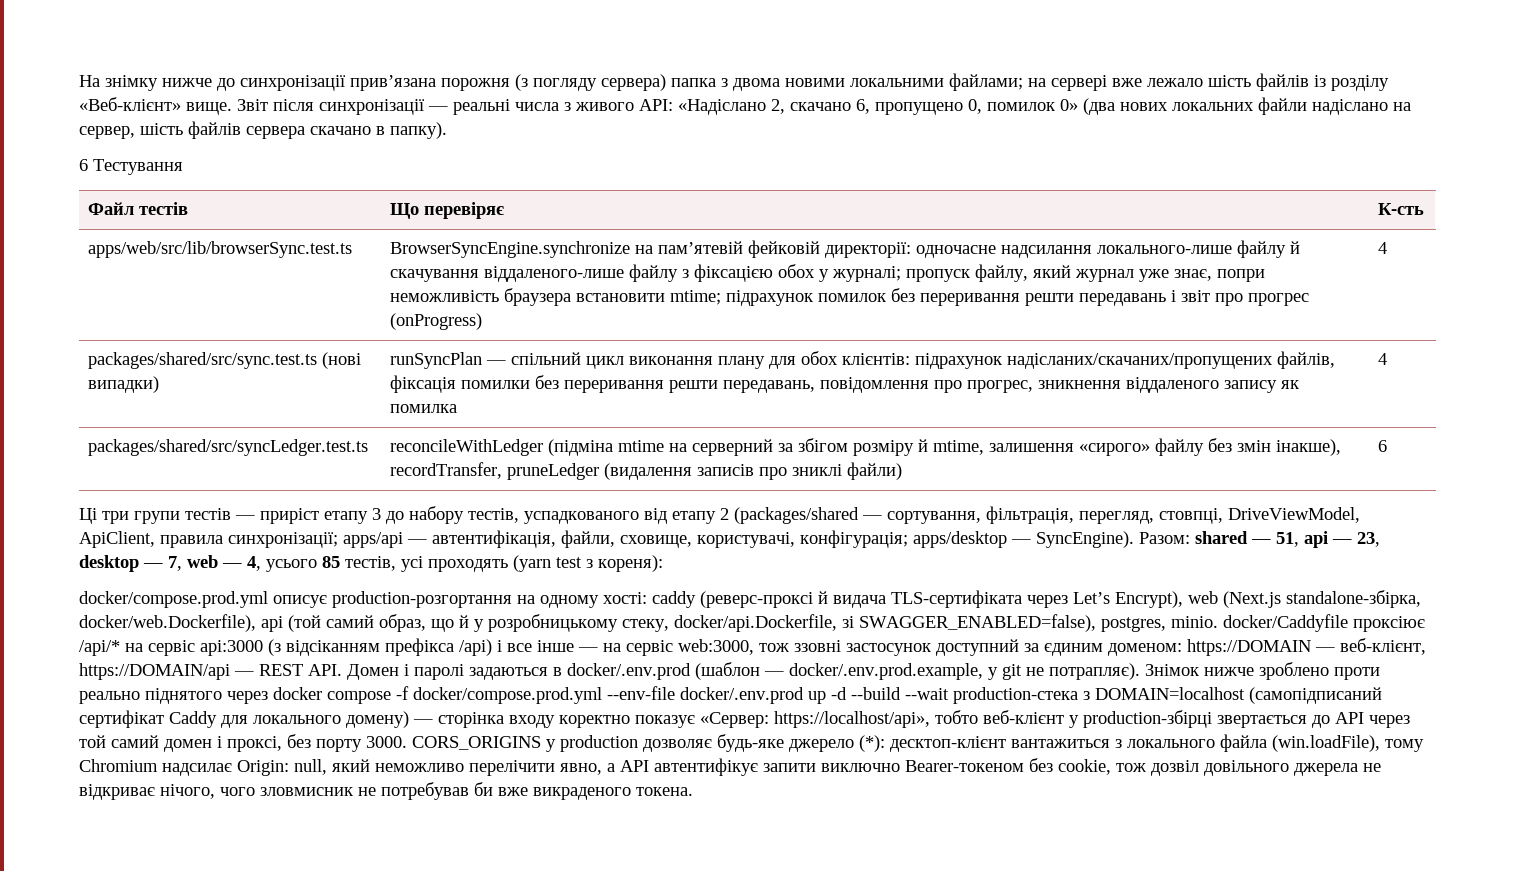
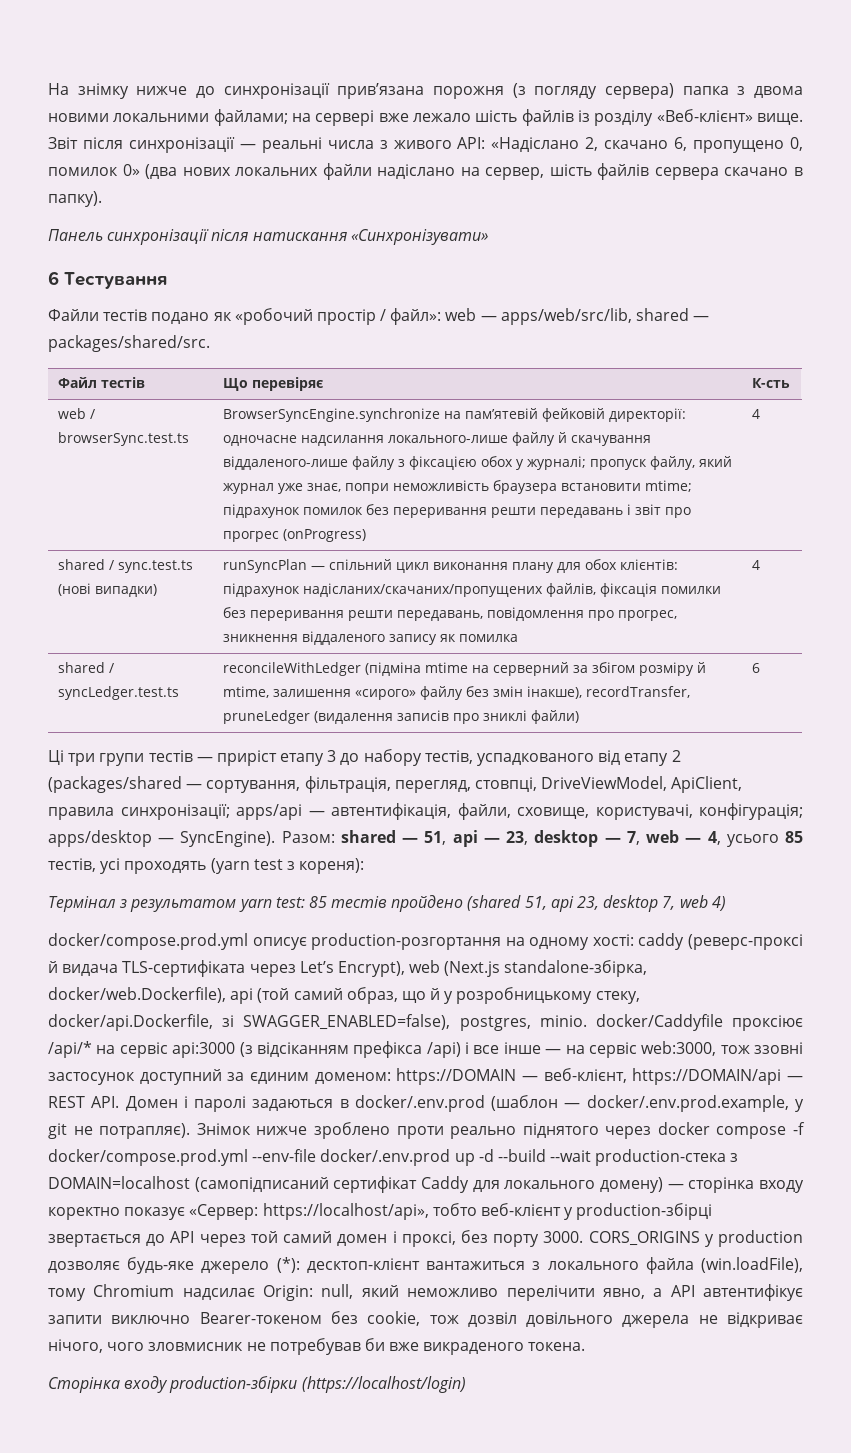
+ Панель синхронізації після натискання «Синхронізувати»
  6 Тестування
+ Файли тестів подано як «робочий простір / файл»: web — apps/web/src/lib, shared — packages/shared/src.
- apps/web/src/lib/browserSync.test.ts
+ web / browserSync.test.ts
- packages/shared/src/sync.test.ts (нові випадки) | runSyncPlan — спільний цикл виконання плану для обох клієнтів: підрахунок надісланих/скачаних/пропущених файлів, фіксація помилки без переривання решти передавань, повідомлення про прогрес, зникнення віддаленого запису як помилка | 4
+ shared / sync.test.ts (нові випадки) | runSyncPlan — спільний цикл виконання плану для обох клієнтів: підрахунок надісланих/скачаних/пропущених файлів, фіксація помилки без переривання решти передавань, повідомлення про прогрес, зникнення віддаленого запису як помилка | 4
- packages/shared/src/syncLedger.test.ts | reconcileWithLedger (підміна mtime на серверний за збігом розміру й mtime, залишення «сирого» файлу без змін інакше), recordTransfer, pruneLedger (видалення записів про зниклі файли) | 6
+ shared / syncLedger.test.ts | reconcileWithLedger (підміна mtime на серверний за збігом розміру й mtime, залишення «сирого» файлу без змін інакше), recordTransfer, pruneLedger (видалення записів про зниклі файли) | 6
+ Термінал з результатом yarn test: 85 тестів пройдено (shared 51, api 23, desktop 7, web 4)
+ Сторінка входу production-збірки (https://localhost/login)

